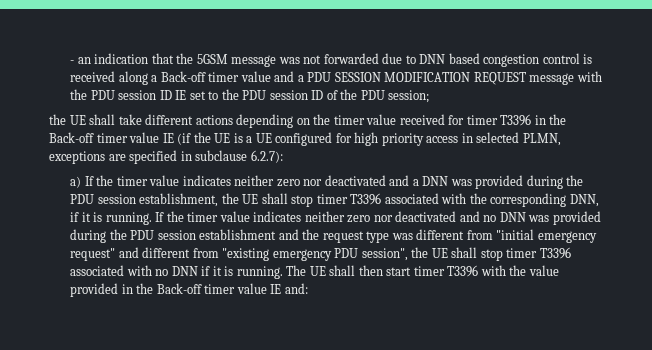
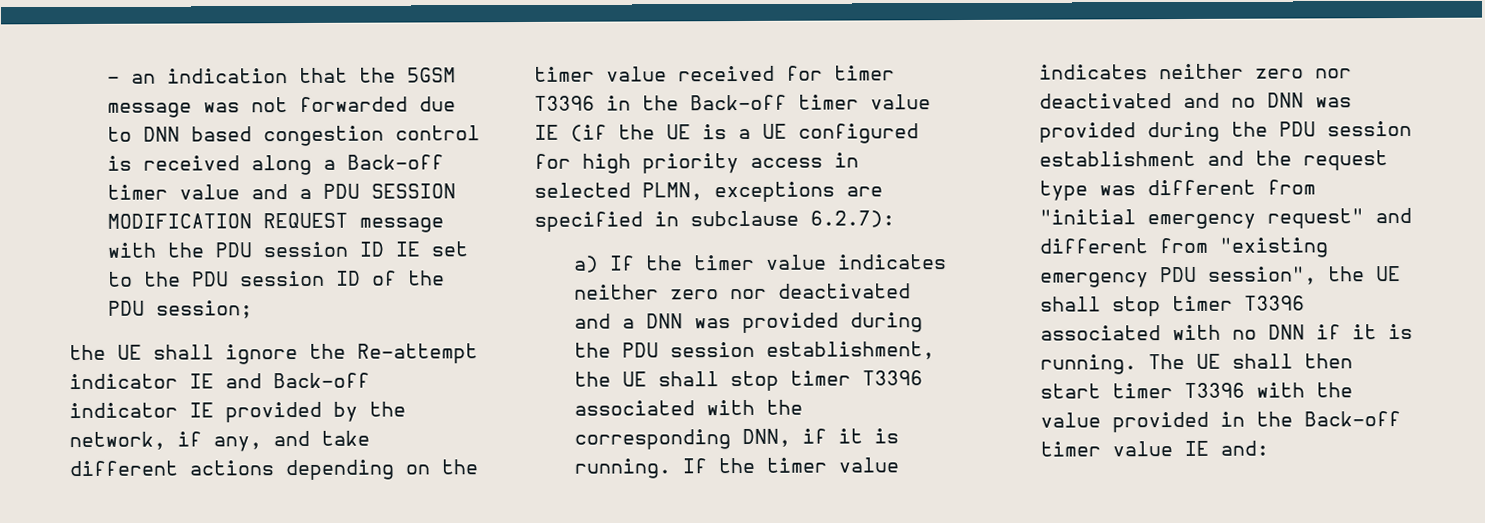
- the UE shall take different actions depending on the timer value received for timer T3396 in the Back-off timer value IE (if the UE is a UE configured for high priority access in selected PLMN, exceptions are specified in subclause 6.2.7):
+ the UE shall ignore the Re-attempt indicator IE and Back-off indicator IE provided by the network, if any, and take different actions depending on the timer value received for timer T3396 in the Back-off timer value IE (if the UE is a UE configured for high priority access in selected PLMN, exceptions are specified in subclause 6.2.7):

